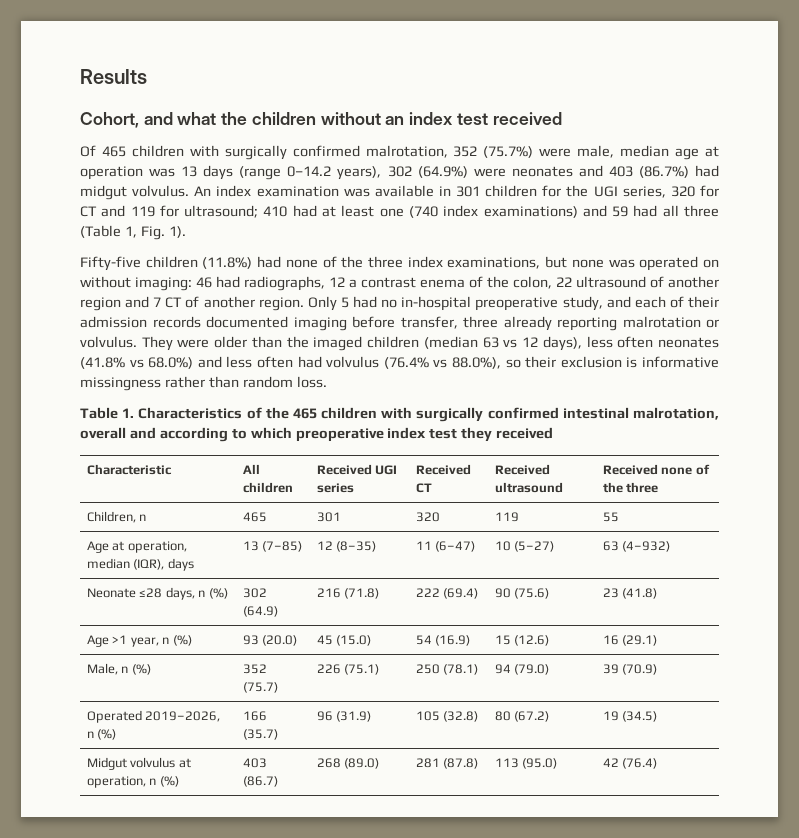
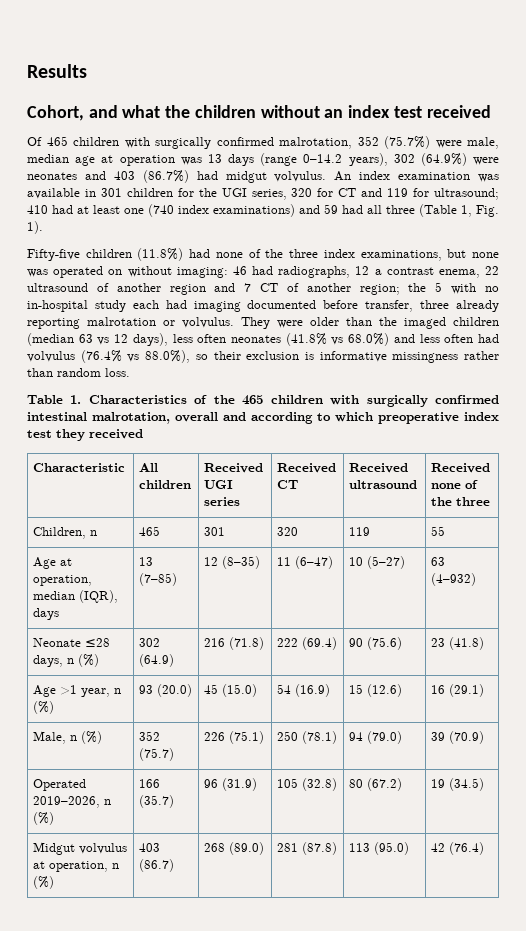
- Fifty-five children (11.8%) had none of the three index examinations, but none was operated on without imaging: 46 had radiographs, 12 a contrast enema of the colon, 22 ultrasound of another region and 7 CT of another region. Only 5 had no in-hospital preoperative study, and each of their admission records documented imaging before transfer, three already reporting malrotation or volvulus.
+ Fifty-five children (11.8%) had none of the three index examinations, but none was operated on without imaging: 46 had radiographs, 12 a contrast enema, 22 ultrasound of another region and 7 CT of another region; the 5 with no in-hospital study each had imaging documented before transfer, three already reporting malrotation or volvulus.

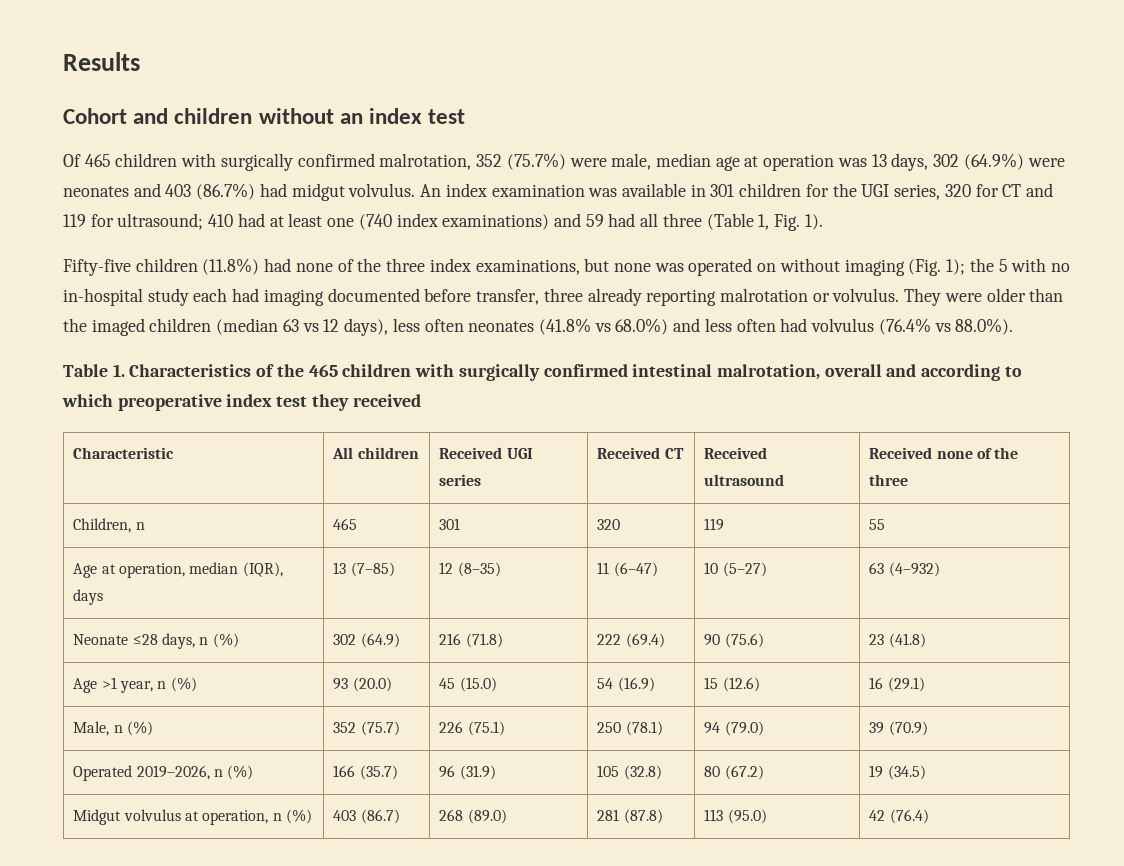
- Cohort, and what the children without an index test received
+ Cohort and children without an index test
- Of 465 children with surgically confirmed malrotation, 352 (75.7%) were male, median age at operation was 13 days (range 0–14.2 years), 302 (64.9%) were neonates and 403 (86.7%) had midgut volvulus.
+ Of 465 children with surgically confirmed malrotation, 352 (75.7%) were male, median age at operation was 13 days, 302 (64.9%) were neonates and 403 (86.7%) had midgut volvulus.
- Fifty-five children (11.8%) had none of the three index examinations, but none was operated on without imaging: 46 had radiographs, 12 a contrast enema, 22 ultrasound of another region and 7 CT of another region; the 5 with no in-hospital study each had imaging documented before transfer, three already reporting malrotation or volvulus.
+ Fifty-five children (11.8%) had none of the three index examinations, but none was operated on without imaging (Fig. 1); the 5 with no in-hospital study each had imaging documented before transfer, three already reporting malrotation or volvulus.
- They were older than the imaged children (median 63 vs 12 days), less often neonates (41.8% vs 68.0%) and less often had volvulus (76.4% vs 88.0%), so their exclusion is informative missingness rather than random loss.
+ They were older than the imaged children (median 63 vs 12 days), less often neonates (41.8% vs 68.0%) and less often had volvulus (76.4% vs 88.0%).

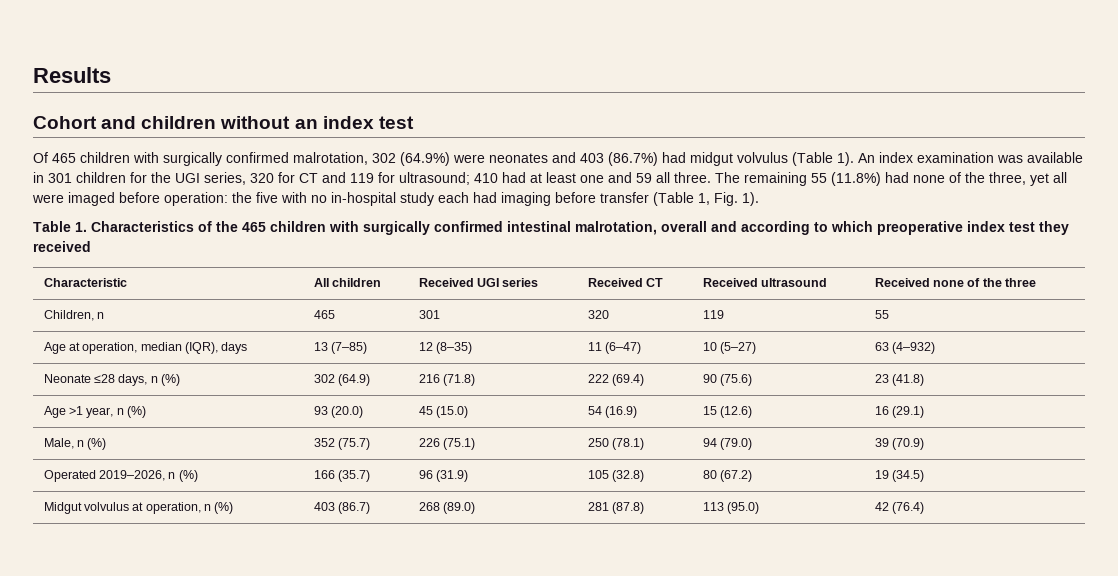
- Of 465 children with surgically confirmed malrotation, 352 (75.7%) were male, median age at operation was 13 days, 302 (64.9%) were neonates and 403 (86.7%) had midgut volvulus.
+ Of 465 children with surgically confirmed malrotation, 302 (64.9%) were neonates and 403 (86.7%) had midgut volvulus (Table 1).
- An index examination was available in 301 children for the UGI series, 320 for CT and 119 for ultrasound; 410 had at least one (740 index examinations) and 59 had all three (Table 1, Fig. 1).
- Fifty-five children (11.8%) had none of the three index examinations, but none was operated on without imaging (Fig. 1); the 5 with no in-hospital study each had imaging documented before transfer, three already reporting malrotation or volvulus. They were older than the imaged children (median 63 vs 12 days), less often neonates (41.8% vs 68.0%) and less often had volvulus (76.4% vs 88.0%).
+ An index examination was available in 301 children for the UGI series, 320 for CT and 119 for ultrasound; 410 had at least one and 59 all three. The remaining 55 (11.8%) had none of the three, yet all were imaged before operation: the five with no in-hospital study each had imaging before transfer (Table 1, Fig. 1).

